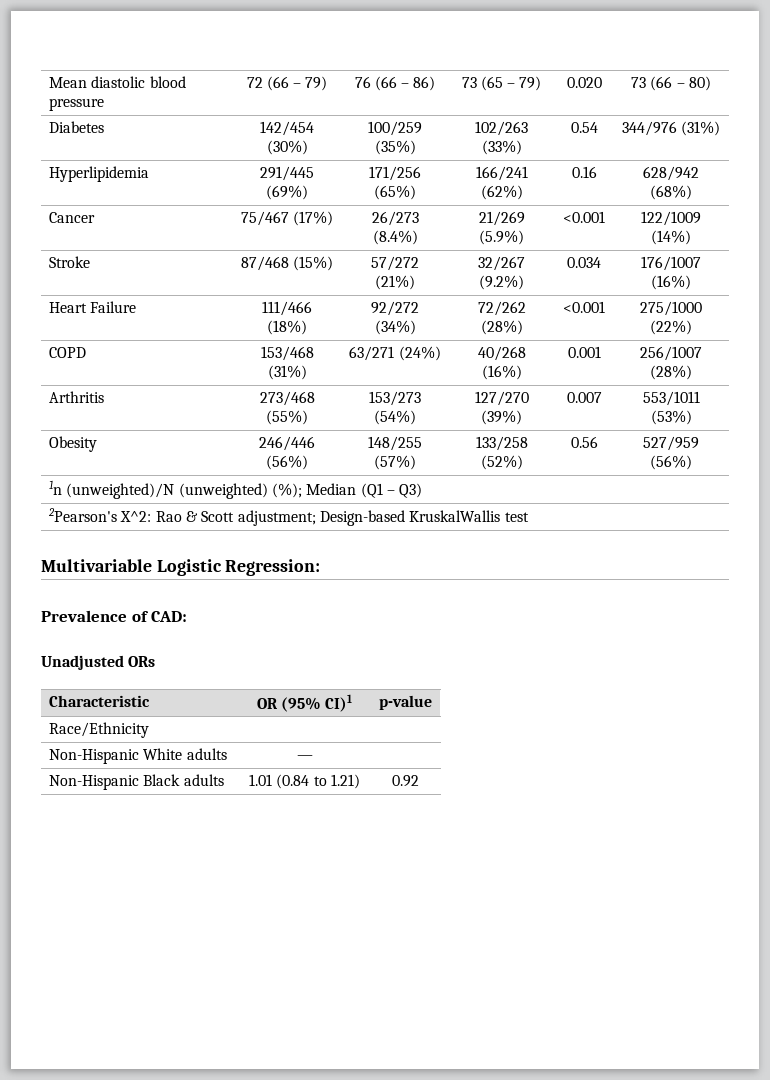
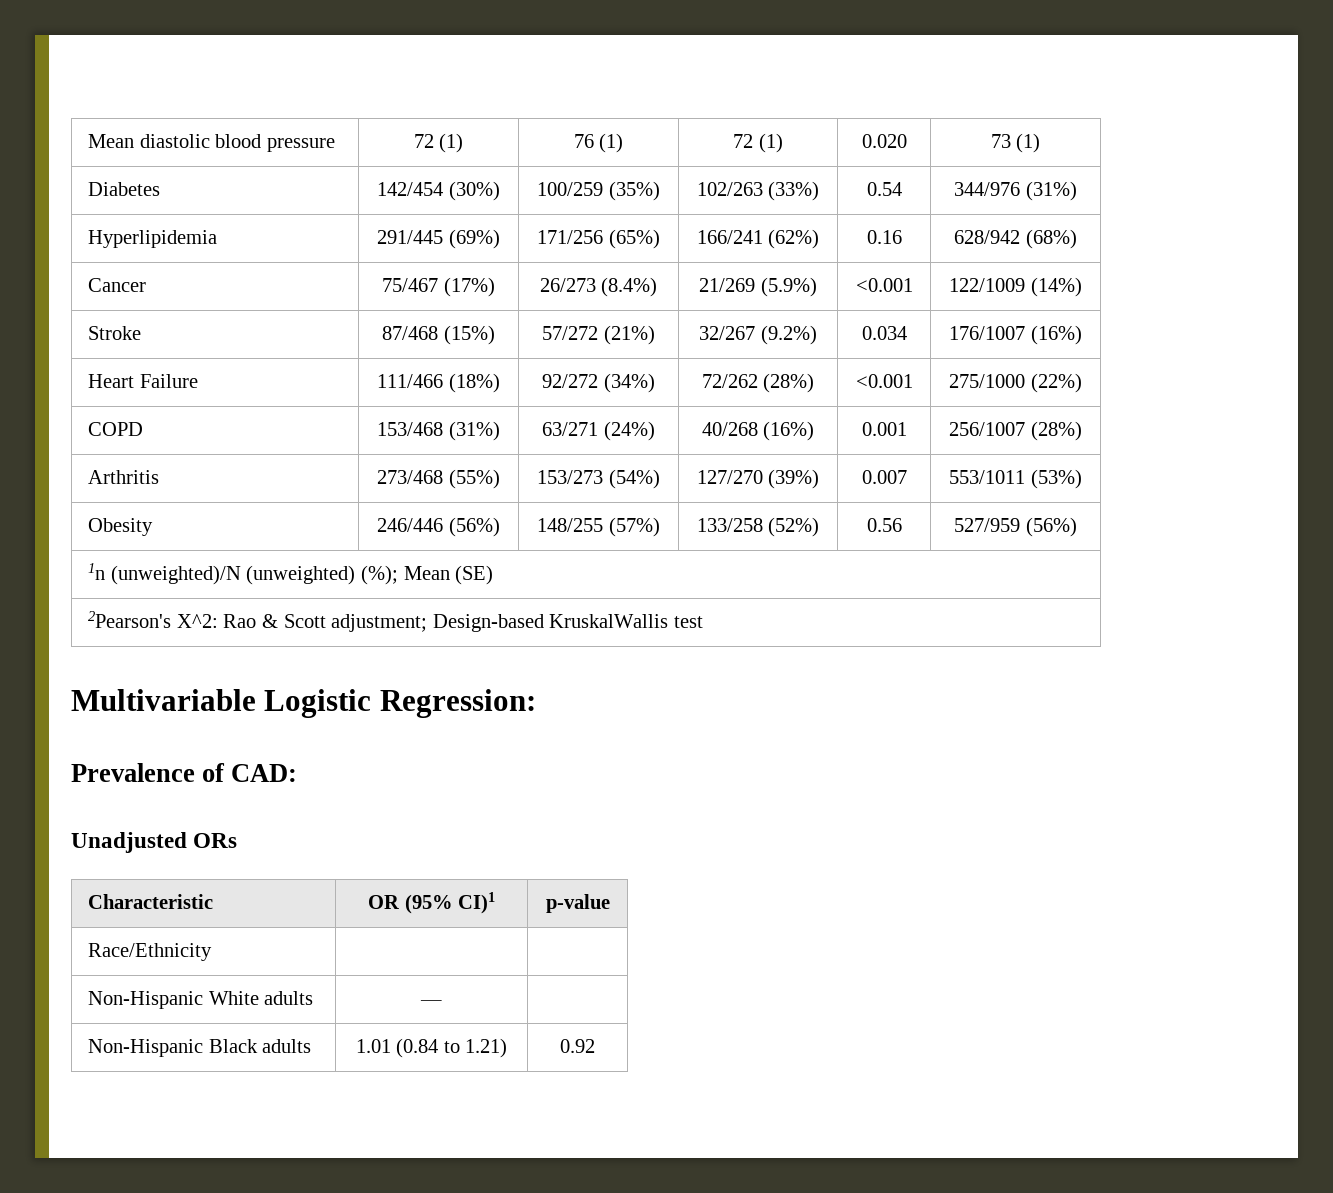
- Mean diastolic blood pressure | 72 (66 – 79) | 76 (66 – 86) | 73 (65 – 79) | 0.020 | 73 (66 – 80)
+ Mean diastolic blood pressure | 72 (1) | 76 (1) | 72 (1) | 0.020 | 73 (1)
- 1n (unweighted)/N (unweighted) (%); Median (Q1 – Q3)
+ 1n (unweighted)/N (unweighted) (%); Mean (SE)

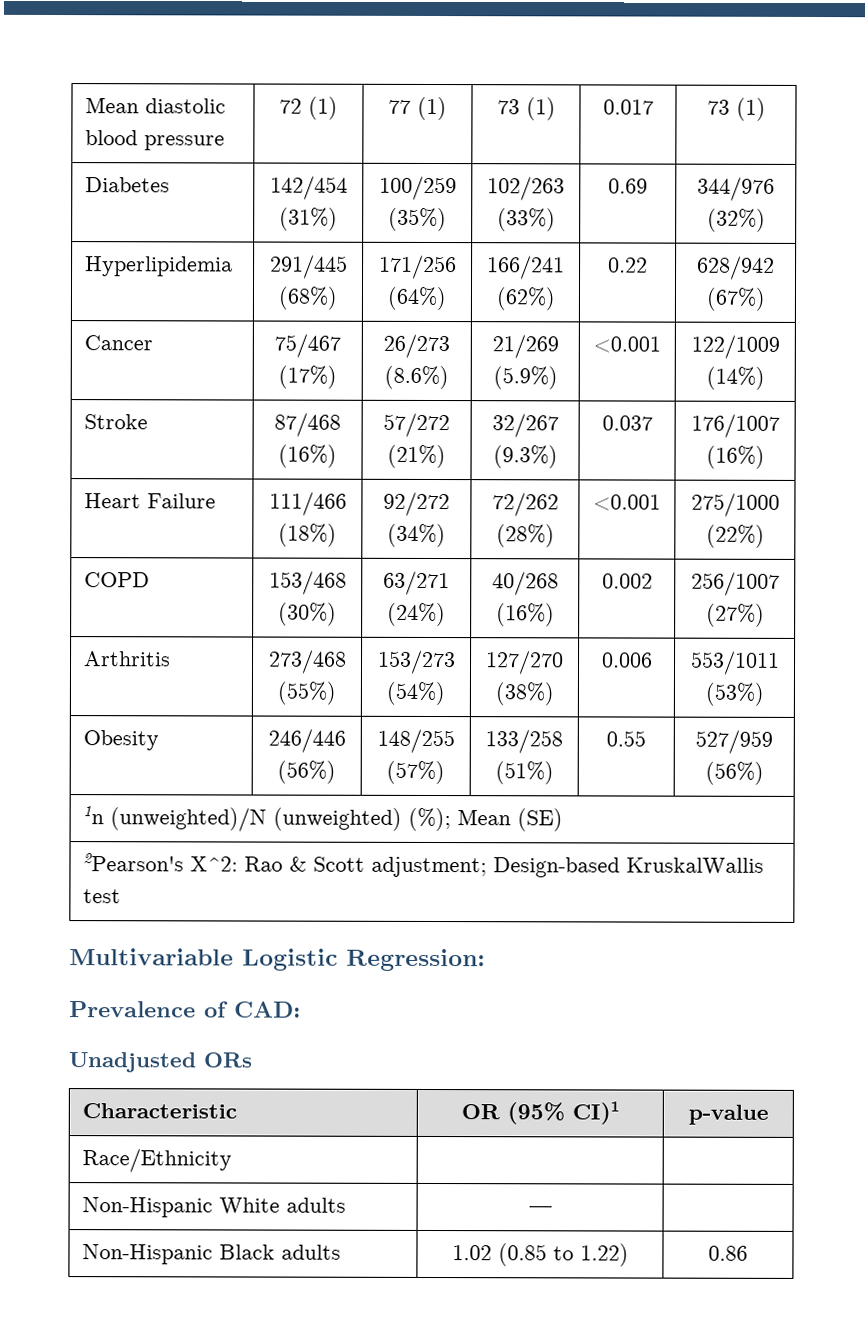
- Mean diastolic blood pressure | 72 (1) | 76 (1) | 72 (1) | 0.020 | 73 (1)
+ Mean diastolic blood pressure | 72 (1) | 77 (1) | 73 (1) | 0.017 | 73 (1)
- Diabetes | 142/454 (30%) | 100/259 (35%) | 102/263 (33%) | 0.54 | 344/976 (31%)
+ Diabetes | 142/454 (31%) | 100/259 (35%) | 102/263 (33%) | 0.69 | 344/976 (32%)
- Hyperlipidemia | 291/445 (69%) | 171/256 (65%) | 166/241 (62%) | 0.16 | 628/942 (68%)
+ Hyperlipidemia | 291/445 (68%) | 171/256 (64%) | 166/241 (62%) | 0.22 | 628/942 (67%)
- Cancer | 75/467 (17%) | 26/273 (8.4%) | 21/269 (5.9%) | <0.001 | 122/1009 (14%)
+ Cancer | 75/467 (17%) | 26/273 (8.6%) | 21/269 (5.9%) | <0.001 | 122/1009 (14%)
- Stroke | 87/468 (15%) | 57/272 (21%) | 32/267 (9.2%) | 0.034 | 176/1007 (16%)
+ Stroke | 87/468 (16%) | 57/272 (21%) | 32/267 (9.3%) | 0.037 | 176/1007 (16%)
- COPD | 153/468 (31%) | 63/271 (24%) | 40/268 (16%) | 0.001 | 256/1007 (28%)
+ COPD | 153/468 (30%) | 63/271 (24%) | 40/268 (16%) | 0.002 | 256/1007 (27%)
- Arthritis | 273/468 (55%) | 153/273 (54%) | 127/270 (39%) | 0.007 | 553/1011 (53%)
+ Arthritis | 273/468 (55%) | 153/273 (54%) | 127/270 (38%) | 0.006 | 553/1011 (53%)
- Obesity | 246/446 (56%) | 148/255 (57%) | 133/258 (52%) | 0.56 | 527/959 (56%)
+ Obesity | 246/446 (56%) | 148/255 (57%) | 133/258 (51%) | 0.55 | 527/959 (56%)
- Non-Hispanic Black adults | 1.01 (0.84 to 1.21) | 0.92
+ Non-Hispanic Black adults | 1.02 (0.85 to 1.22) | 0.86

